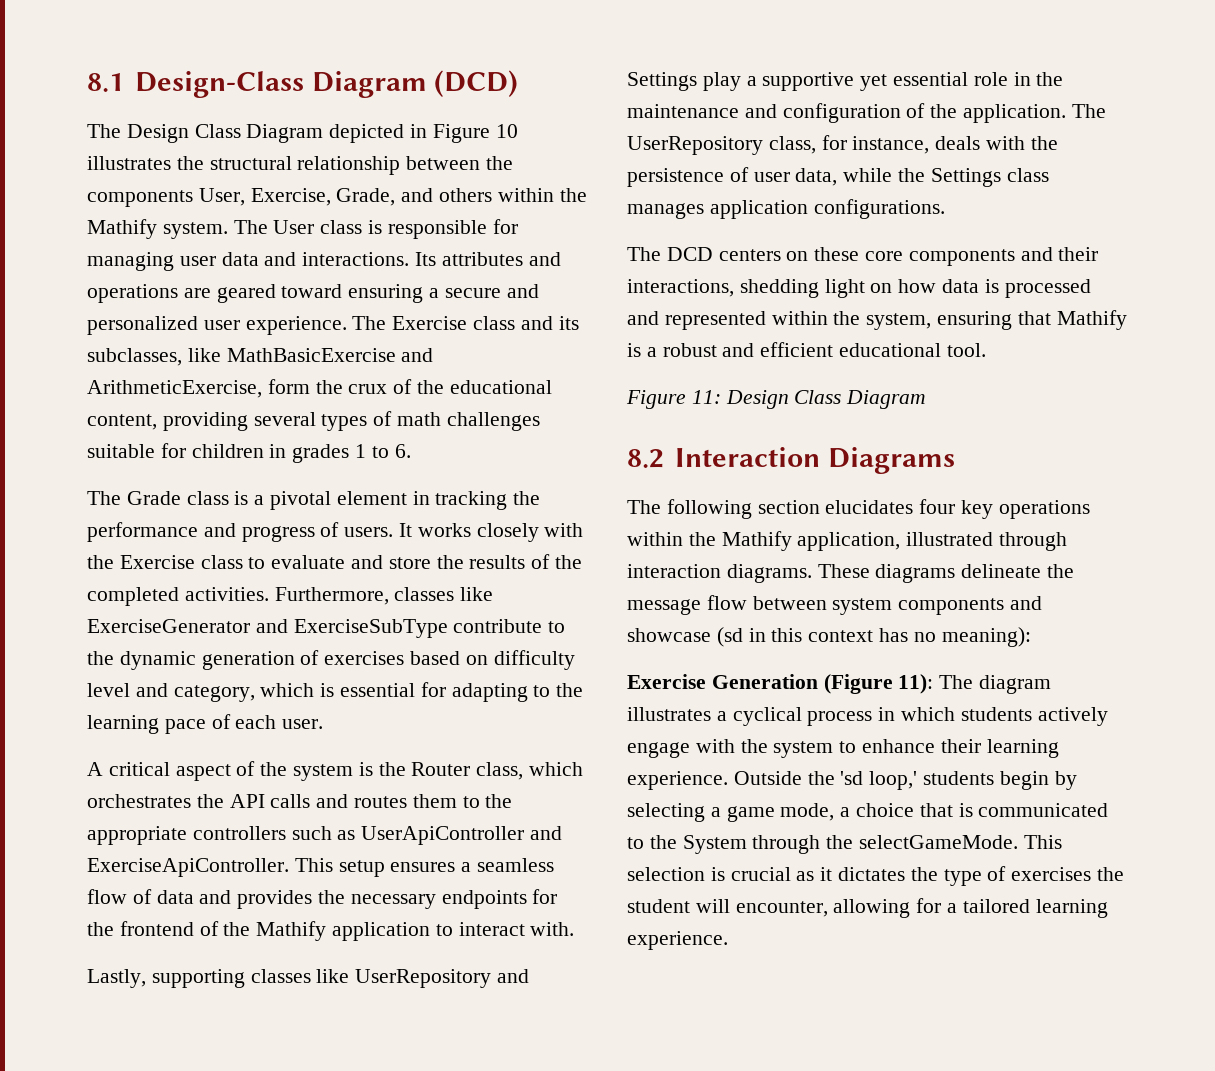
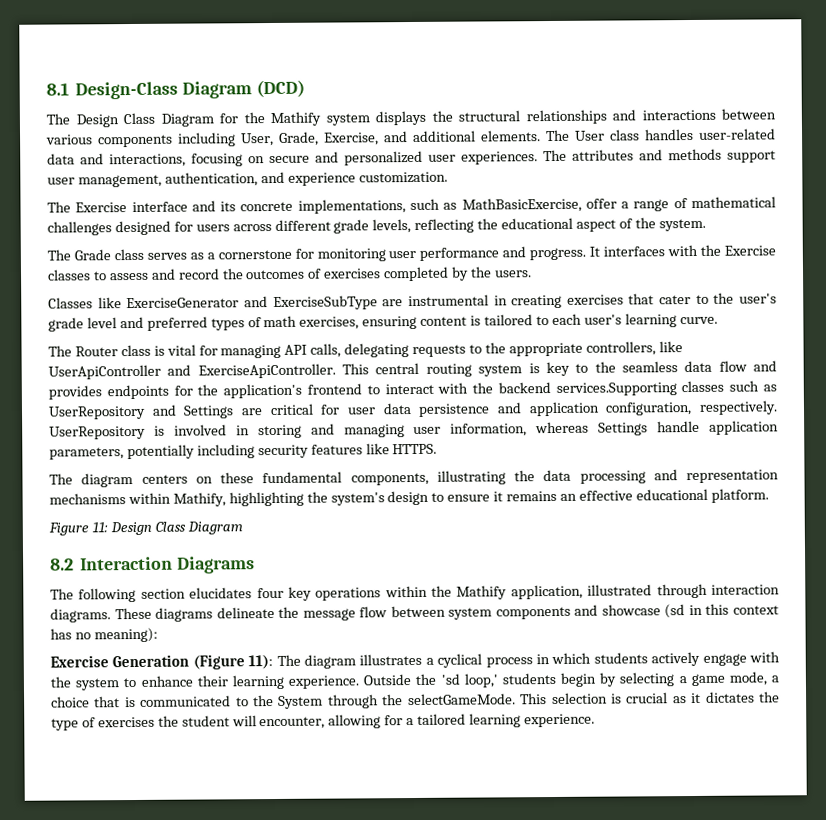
- The Design Class Diagram depicted in Figure 10 illustrates the structural relationship between the components User, Exercise, Grade, and others within the Mathify system. The User class is responsible for managing user data and interactions. Its attributes and operations are geared toward ensuring a secure and personalized user experience. The Exercise class and its subclasses, like MathBasicExercise and ArithmeticExercise, form the crux of the educational content, providing several types of math challenges suitable for children in grades 1 to 6.
- The Grade class is a pivotal element in tracking the performance and progress of users. It works closely with the Exercise class to evaluate and store the results of the completed activities. Furthermore, classes like ExerciseGenerator and ExerciseSubType contribute to the dynamic generation of exercises based on difficulty level and category, which is essential for adapting to the learning pace of each user.
- A critical aspect of the system is the Router class, which orchestrates the API calls and routes them to the appropriate controllers such as UserApiController and ExerciseApiController. This setup ensures a seamless flow of data and provides the necessary endpoints for the frontend of the Mathify application to interact with.
- Lastly, supporting classes like UserRepository and Settings play a supportive yet essential role in the maintenance and configuration of the application. The UserRepository class, for instance, deals with the persistence of user data, while the Settings class manages application configurations.
- The DCD centers on these core components and their interactions, shedding light on how data is processed and represented within the system, ensuring that Mathify is a robust and efficient educational tool.
+ The Design Class Diagram for the Mathify system displays the structural relationships and interactions between various components including User, Grade, Exercise, and additional elements. The User class handles user-related data and interactions, focusing on secure and personalized user experiences. The attributes and methods support user management, authentication, and experience customization.
+ The Exercise interface and its concrete implementations, such as MathBasicExercise, offer a range of mathematical challenges designed for users across different grade levels, reflecting the educational aspect of the system.
+ The Grade class serves as a cornerstone for monitoring user performance and progress. It interfaces with the Exercise classes to assess and record the outcomes of exercises completed by the users.
+ Classes like ExerciseGenerator and ExerciseSubType are instrumental in creating exercises that cater to the user's grade level and preferred types of math exercises, ensuring content is tailored to each user's learning curve.
+ The Router class is vital for managing API calls, delegating requests to the appropriate controllers, like UserApiController and ExerciseApiController. This central routing system is key to the seamless data flow and provides endpoints for the application's frontend to interact with the backend services.Supporting classes such as UserRepository and Settings are critical for user data persistence and application configuration, respectively. UserRepository is involved in storing and managing user information, whereas Settings handle application parameters, potentially including security features like HTTPS.
+ The diagram centers on these fundamental components, illustrating the data processing and representation mechanisms within Mathify, highlighting the system's design to ensure it remains an effective educational platform.

